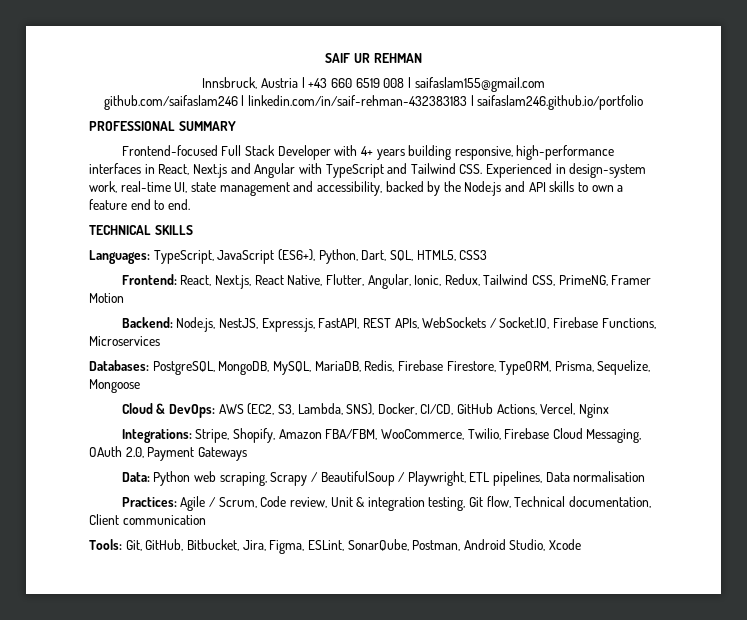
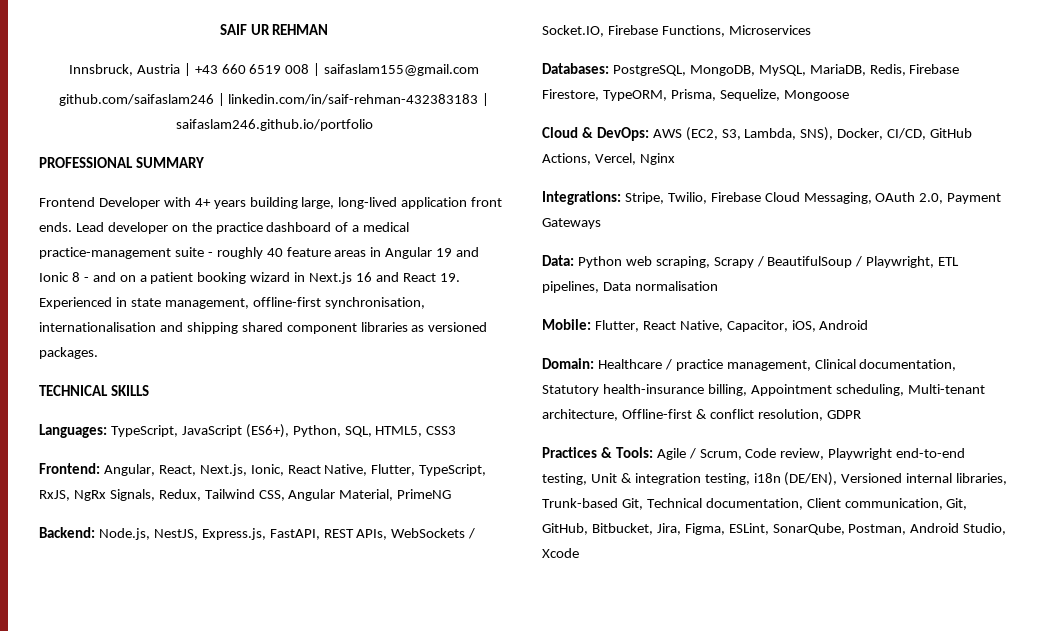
- Frontend-focused Full Stack Developer with 4+ years building responsive, high-performance interfaces in React, Next.js and Angular with TypeScript and Tailwind CSS. Experienced in design-system work, real-time UI, state management and accessibility, backed by the Node.js and API skills to own a feature end to end.
+ Frontend Developer with 4+ years building large, long-lived application front ends. Lead developer on the practice dashboard of a medical practice-management suite - roughly 40 feature areas in Angular 19 and Ionic 8 - and on a patient booking wizard in Next.js 16 and React 19. Experienced in state management, offline-first synchronisation, internationalisation and shipping shared component libraries as versioned packages.
- Languages: TypeScript, JavaScript (ES6+), Python, Dart, SQL, HTML5, CSS3
+ Languages: TypeScript, JavaScript (ES6+), Python, SQL, HTML5, CSS3
- Frontend: React, Next.js, React Native, Flutter, Angular, Ionic, Redux, Tailwind CSS, PrimeNG, Framer Motion
+ Frontend: Angular, React, Next.js, Ionic, React Native, Flutter, TypeScript, RxJS, NgRx Signals, Redux, Tailwind CSS, Angular Material, PrimeNG
- Integrations: Stripe, Shopify, Amazon FBA/FBM, WooCommerce, Twilio, Firebase Cloud Messaging, OAuth 2.0, Payment Gateways
+ Integrations: Stripe, Twilio, Firebase Cloud Messaging, OAuth 2.0, Payment Gateways
- Practices: Agile / Scrum, Code review, Unit & integration testing, Git flow, Technical documentation, Client communication
- Tools: Git, GitHub, Bitbucket, Jira, Figma, ESLint, SonarQube, Postman, Android Studio, Xcode
+ Mobile: Flutter, React Native, Capacitor, iOS, Android
+ Domain: Healthcare / practice management, Clinical documentation, Statutory health-insurance billing, Appointment scheduling, Multi-tenant architecture, Offline-first & conflict resolution, GDPR
+ Practices & Tools: Agile / Scrum, Code review, Playwright end-to-end testing, Unit & integration testing, i18n (DE/EN), Versioned internal libraries, Trunk-based Git, Technical documentation, Client communication, Git, GitHub, Bitbucket, Jira, Figma, ESLint, SonarQube, Postman, Android Studio, Xcode

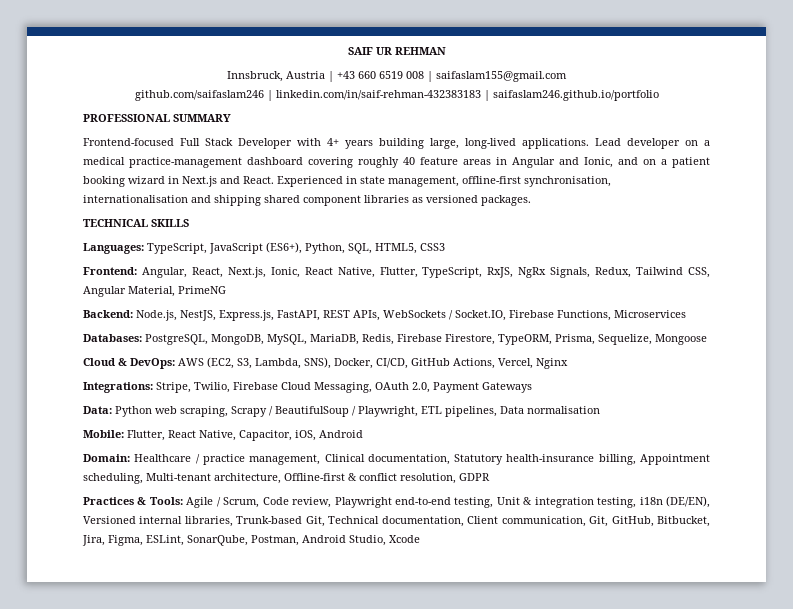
- Frontend Developer with 4+ years building large, long-lived application front ends. Lead developer on the practice dashboard of a medical practice-management suite - roughly 40 feature areas in Angular 19 and Ionic 8 - and on a patient booking wizard in Next.js 16 and React 19. Experienced in state management, offline-first synchronisation, internationalisation and shipping shared component libraries as versioned packages.
+ Frontend-focused Full Stack Developer with 4+ years building large, long-lived applications. Lead developer on a medical practice-management dashboard covering roughly 40 feature areas in Angular and Ionic, and on a patient booking wizard in Next.js and React. Experienced in state management, offline-first synchronisation, internationalisation and shipping shared component libraries as versioned packages.

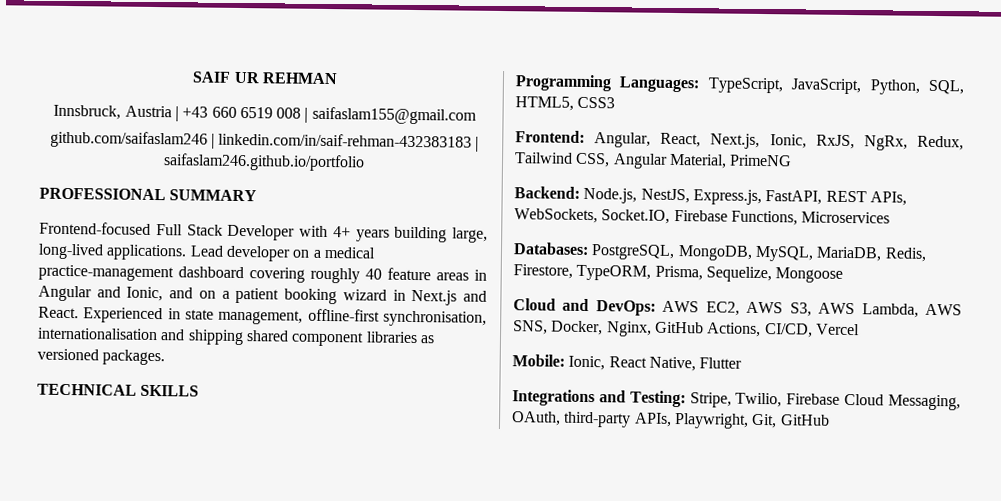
- Languages: TypeScript, JavaScript (ES6+), Python, SQL, HTML5, CSS3
+ Programming Languages: TypeScript, JavaScript, Python, SQL, HTML5, CSS3
- Frontend: Angular, React, Next.js, Ionic, React Native, Flutter, TypeScript, RxJS, NgRx Signals, Redux, Tailwind CSS, Angular Material, PrimeNG
+ Frontend: Angular, React, Next.js, Ionic, RxJS, NgRx, Redux, Tailwind CSS, Angular Material, PrimeNG
- Backend: Node.js, NestJS, Express.js, FastAPI, REST APIs, WebSockets / Socket.IO, Firebase Functions, Microservices
+ Backend: Node.js, NestJS, Express.js, FastAPI, REST APIs, WebSockets, Socket.IO, Firebase Functions, Microservices
- Databases: PostgreSQL, MongoDB, MySQL, MariaDB, Redis, Firebase Firestore, TypeORM, Prisma, Sequelize, Mongoose
+ Databases: PostgreSQL, MongoDB, MySQL, MariaDB, Redis, Firestore, TypeORM, Prisma, Sequelize, Mongoose
- Cloud & DevOps: AWS (EC2, S3, Lambda, SNS), Docker, CI/CD, GitHub Actions, Vercel, Nginx
- Integrations: Stripe, Twilio, Firebase Cloud Messaging, OAuth 2.0, Payment Gateways
- Data: Python web scraping, Scrapy / BeautifulSoup / Playwright, ETL pipelines, Data normalisation
- Mobile: Flutter, React Native, Capacitor, iOS, Android
- Domain: Healthcare / practice management, Clinical documentation, Statutory health-insurance billing, Appointment scheduling, Multi-tenant architecture, Offline-first & conflict resolution, GDPR
- Practices & Tools: Agile / Scrum, Code review, Playwright end-to-end testing, Unit & integration testing, i18n (DE/EN), Versioned internal libraries, Trunk-based Git, Technical documentation, Client communication, Git, GitHub, Bitbucket, Jira, Figma, ESLint, SonarQube, Postman, Android Studio, Xcode
+ Cloud and DevOps: AWS EC2, AWS S3, AWS Lambda, AWS SNS, Docker, Nginx, GitHub Actions, CI/CD, Vercel
+ Mobile: Ionic, React Native, Flutter
+ Integrations and Testing: Stripe, Twilio, Firebase Cloud Messaging, OAuth, third-party APIs, Playwright, Git, GitHub

